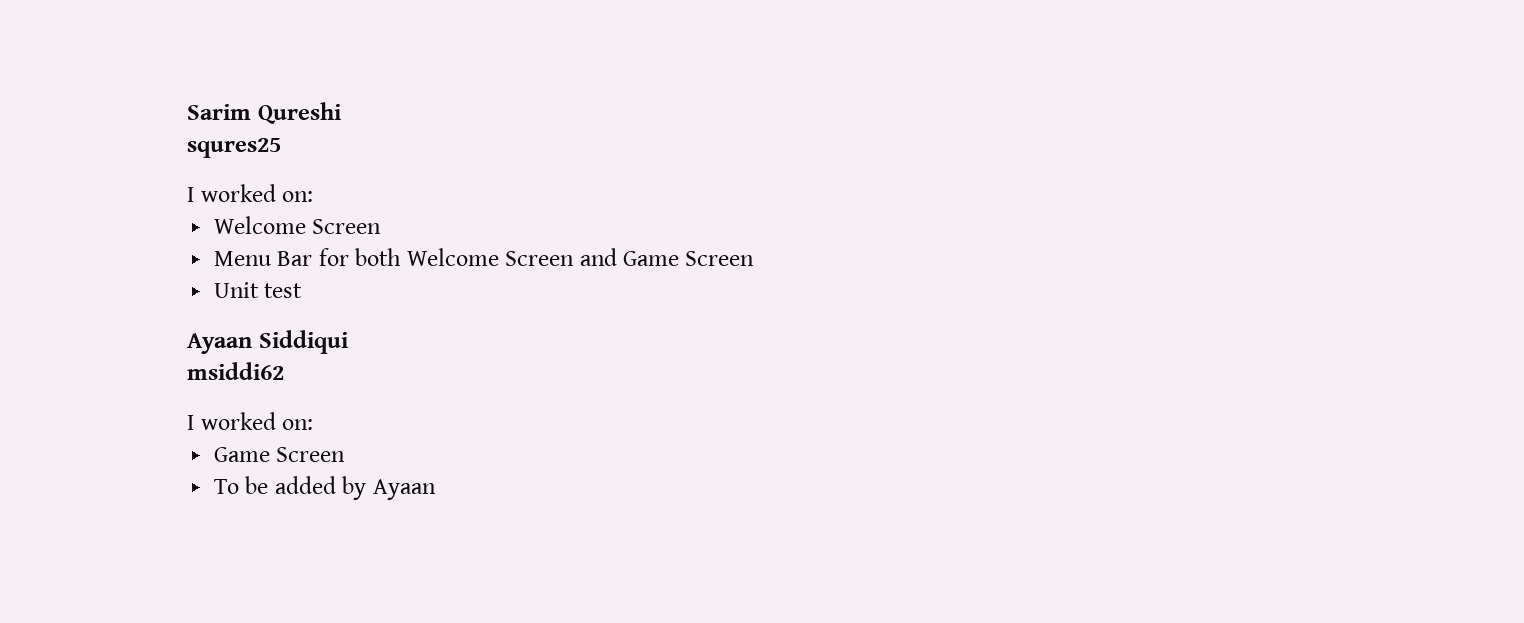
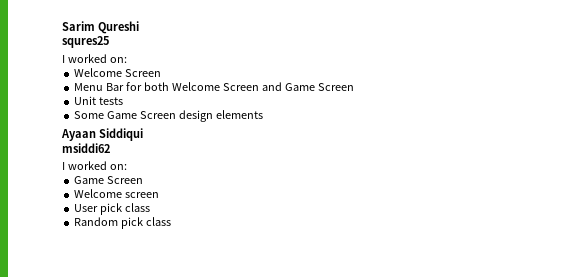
- Unit test
+ Unit tests
+ Some Game Screen design elements
- To be added by Ayaan
+ Welcome screen
+ User pick class
+ Random pick class

